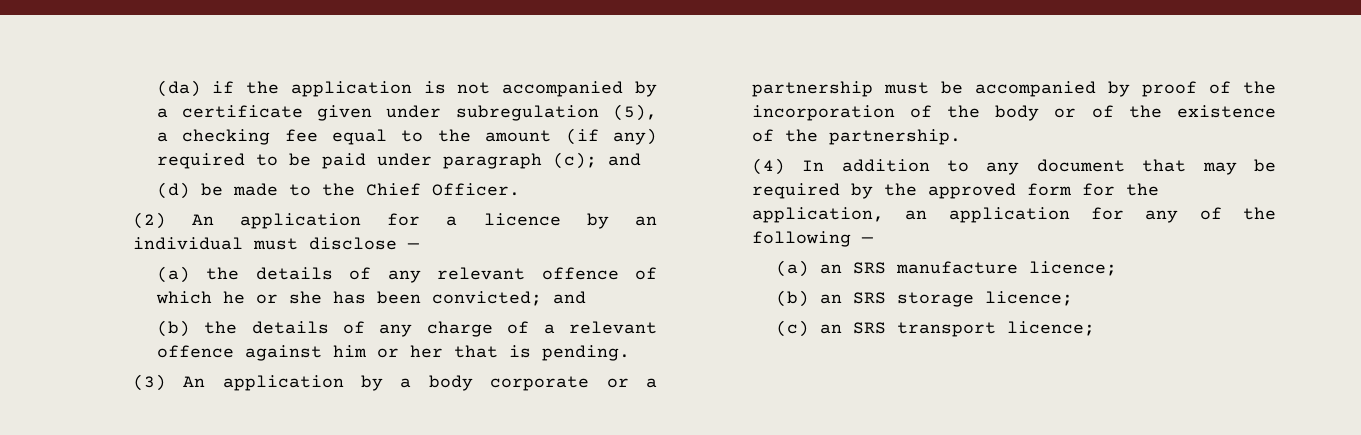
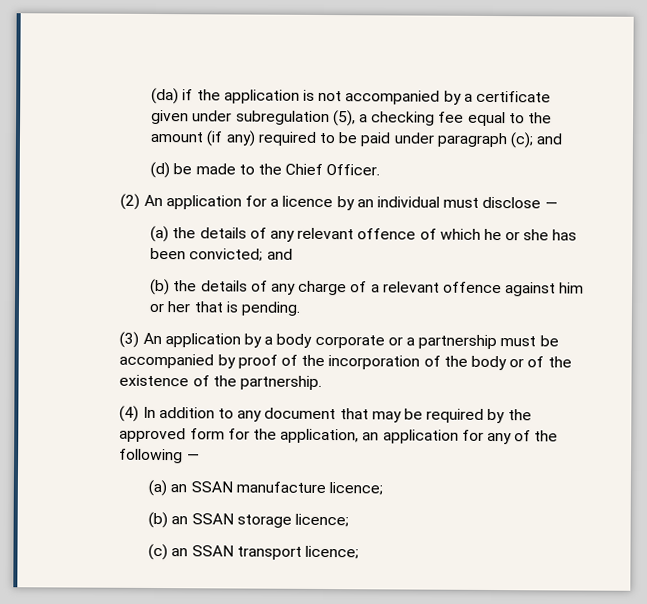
- (a) an SRS manufacture licence;
+ (a) an SSAN manufacture licence;
- (b) an SRS storage licence;
+ (b) an SSAN storage licence;
- (c) an SRS transport licence;
+ (c) an SSAN transport licence;

